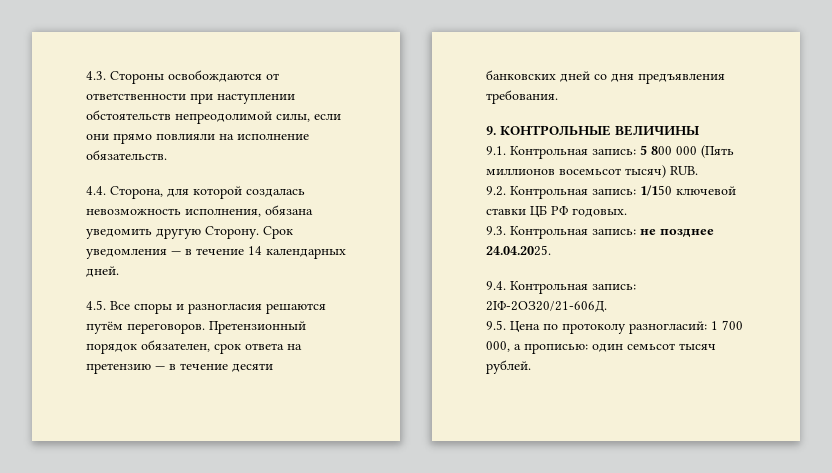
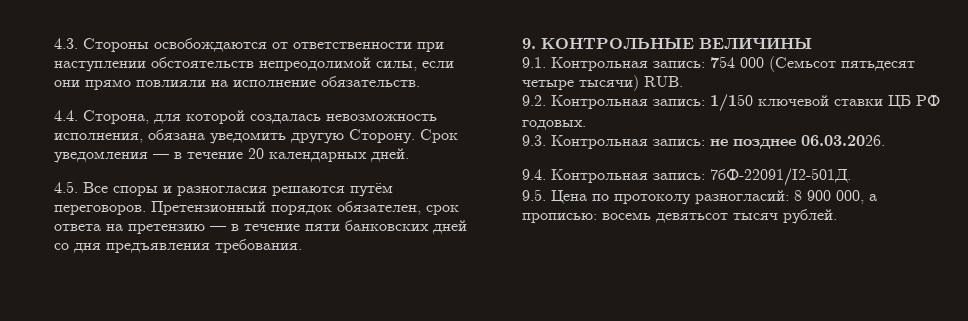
- Срок уведомления — в течение 14 календарных дней.
+ Срок уведомления — в течение 20 календарных дней.
- Претензионный порядок обязателен, срок ответа на претензию — в течение десяти банковских дней со дня предъявления требования.
+ Претензионный порядок обязателен, срок ответа на претензию — в течение пяти банковских дней со дня предъявления требования.
- 9.1. Контрольная запись: 5 800 000 (Пять миллионов восемьсот тысяч) RUB.
+ 9.1. Контрольная запись: 754 000 (Семьсот пятьдесят четыре тысячи) RUB.
- 9.3. Контрольная запись: не позднее 24.04.2025.
+ 9.3. Контрольная запись: не позднее 06.03.2026.
- 9.4. Контрольная запись: 2ІФ-2ОЗ20/21-606Д.
+ 9.4. Контрольная запись: 7бФ-22091/І2-501Д.
- 9.5. Цена по протоколу разногласий: 1 700 000, а прописью: один семьсот тысяч рублей.
+ 9.5. Цена по протоколу разногласий: 8 900 000, а прописью: восемь девятьсот тысяч рублей.

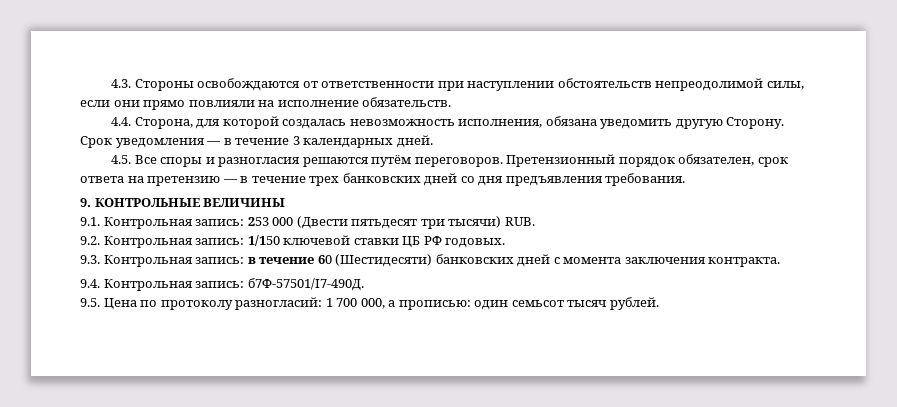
- Срок уведомления — в течение 20 календарных дней.
+ Срок уведомления — в течение 3 календарных дней.
- Претензионный порядок обязателен, срок ответа на претензию — в течение пяти банковских дней со дня предъявления требования.
+ Претензионный порядок обязателен, срок ответа на претензию — в течение трех банковских дней со дня предъявления требования.
- 9.1. Контрольная запись: 754 000 (Семьсот пятьдесят четыре тысячи) RUB.
+ 9.1. Контрольная запись: 253 000 (Двести пятьдесят три тысячи) RUB.
- 9.3. Контрольная запись: не позднее 06.03.2026.
+ 9.3. Контрольная запись: в течение 60 (Шестидесяти) банковских дней с момента заключения контракта.
- 9.4. Контрольная запись: 7бФ-22091/І2-501Д.
+ 9.4. Контрольная запись: б7Ф-57501/І7-490Д.
- 9.5. Цена по протоколу разногласий: 8 900 000, а прописью: восемь девятьсот тысяч рублей.
+ 9.5. Цена по протоколу разногласий: 1 700 000, а прописью: один семьсот тысяч рублей.

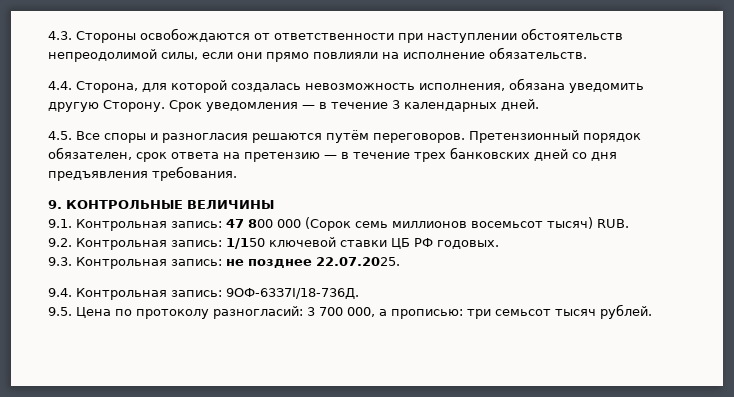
- 9.1. Контрольная запись: 253 000 (Двести пятьдесят три тысячи) RUB.
+ 9.1. Контрольная запись: 47 800 000 (Сорок семь миллионов восемьсот тысяч) RUB.
- 9.3. Контрольная запись: в течение 60 (Шестидесяти) банковских дней с момента заключения контракта.
+ 9.3. Контрольная запись: не позднее 22.07.2025.
- 9.4. Контрольная запись: б7Ф-57501/І7-490Д.
+ 9.4. Контрольная запись: 9ОФ-63З7І/18-736Д.
- 9.5. Цена по протоколу разногласий: 1 700 000, а прописью: один семьсот тысяч рублей.
+ 9.5. Цена по протоколу разногласий: 3 700 000, а прописью: три семьсот тысяч рублей.

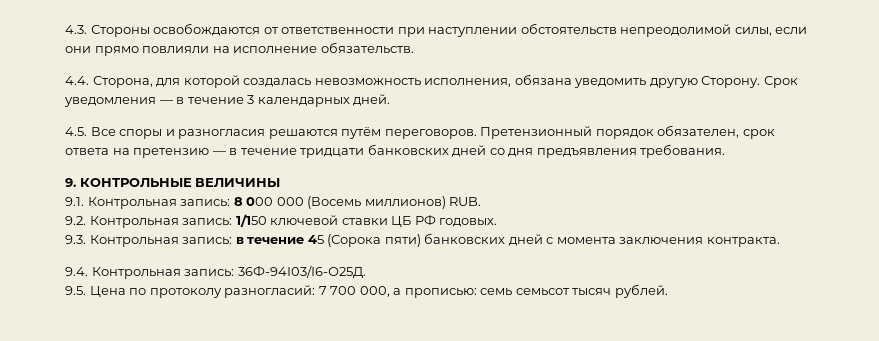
- Претензионный порядок обязателен, срок ответа на претензию — в течение трех банковских дней со дня предъявления требования.
+ Претензионный порядок обязателен, срок ответа на претензию — в течение тридцати банковских дней со дня предъявления требования.
- 9.1. Контрольная запись: 47 800 000 (Сорок семь миллионов восемьсот тысяч) RUB.
+ 9.1. Контрольная запись: 8 000 000 (Восемь миллионов) RUB.
- 9.3. Контрольная запись: не позднее 22.07.2025.
+ 9.3. Контрольная запись: в течение 45 (Сорока пяти) банковских дней с момента заключения контракта.
- 9.4. Контрольная запись: 9ОФ-63З7І/18-736Д.
+ 9.4. Контрольная запись: 36Ф-94І03/І6-О25Д.
- 9.5. Цена по протоколу разногласий: 3 700 000, а прописью: три семьсот тысяч рублей.
+ 9.5. Цена по протоколу разногласий: 7 700 000, а прописью: семь семьсот тысяч рублей.

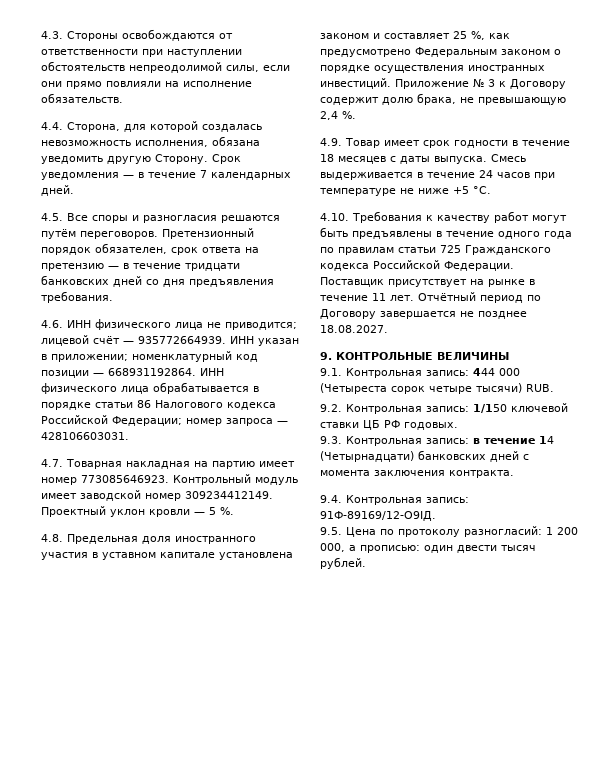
- Срок уведомления — в течение 3 календарных дней.
+ Срок уведомления — в течение 7 календарных дней.
+ 4.6. ИНН физического лица не приводится; лицевой счёт — 935772664939. ИНН указан в приложении; номенклатурный код позиции — 668931192864. ИНН физического лица обрабатывается в порядке статьи 86 Налогового кодекса Российской Федерации; номер запроса — 428106603031.
+ 4.7. Товарная накладная на партию имеет номер 773085646923. Контрольный модуль имеет заводской номер 309234412149. Проектный уклон кровли — 5 %.
+ 4.8. Предельная доля иностранного участия в уставном капитале установлена законом и составляет 25 %, как предусмотрено Федеральным законом о порядке осуществления иностранных инвестиций. Приложение № 3 к Договору содержит долю брака, не превышающую 2,4 %.
+ 4.9. Товар имеет срок годности в течение 18 месяцев с даты выпуска. Смесь выдерживается в течение 24 часов при температуре не ниже +5 °C.
+ 4.10. Требования к качеству работ могут быть предъявлены в течение одного года по правилам статьи 725 Гражданского кодекса Российской Федерации. Поставщик присутствует на рынке в течение 11 лет. Отчётный период по Договору завершается не позднее 18.08.2027.
- 9.1. Контрольная запись: 8 000 000 (Восемь миллионов) RUB.
+ 9.1. Контрольная запись: 444 000 (Четыреста сорок четыре тысячи) RUB.
- 9.3. Контрольная запись: в течение 45 (Сорока пяти) банковских дней с момента заключения контракта.
+ 9.3. Контрольная запись: в течение 14 (Четырнадцати) банковских дней с момента заключения контракта.
- 9.4. Контрольная запись: 36Ф-94І03/І6-О25Д.
+ 9.4. Контрольная запись: 91Ф-89169/12-О9ІД.
- 9.5. Цена по протоколу разногласий: 7 700 000, а прописью: семь семьсот тысяч рублей.
+ 9.5. Цена по протоколу разногласий: 1 200 000, а прописью: один двести тысяч рублей.

